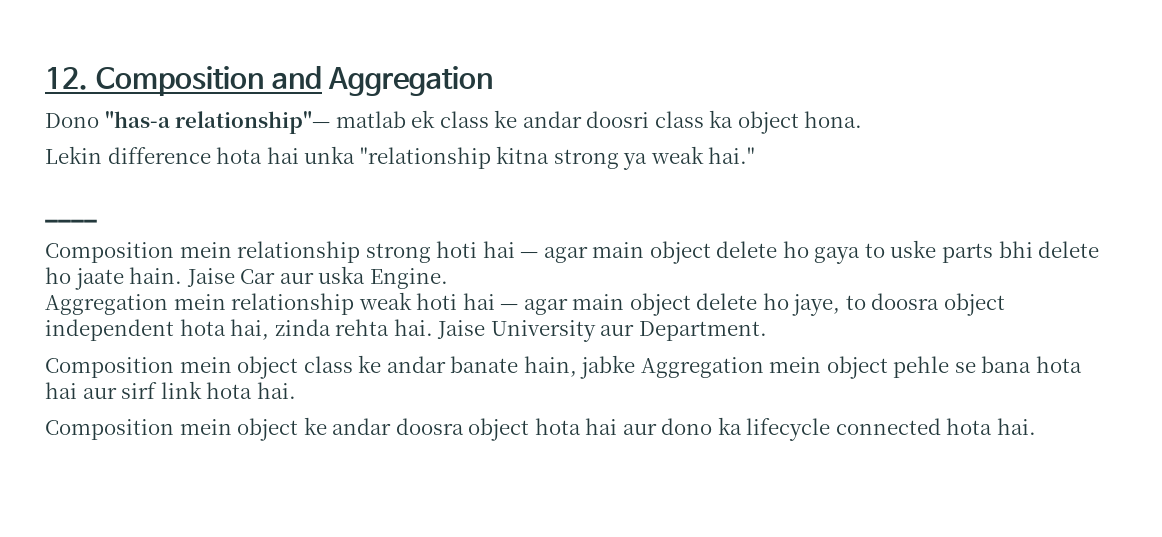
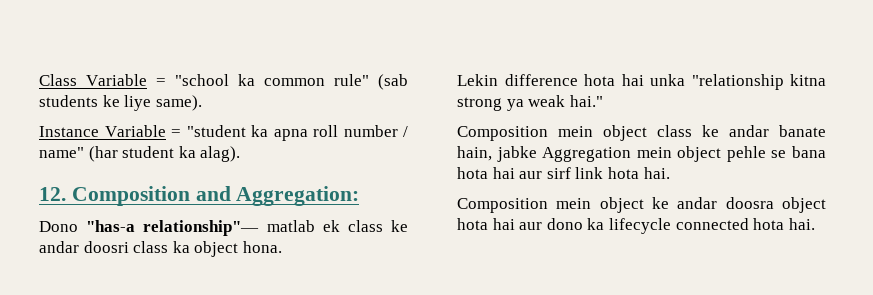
+ Class Variable = "school ka common rule" (sab students ke liye same).
+ Instance Variable = "student ka apna roll number / name" (har student ka alag).
- 12. Composition and Aggregation
+ 12. Composition and Aggregation:
- ____
- Composition mein relationship strong hoti hai — agar main object delete ho gaya to uske parts bhi delete ho jaate hain. Jaise Car aur uska Engine.
- Aggregation mein relationship weak hoti hai — agar main object delete ho jaye, to doosra object independent hota hai, zinda rehta hai. Jaise University aur Department.

